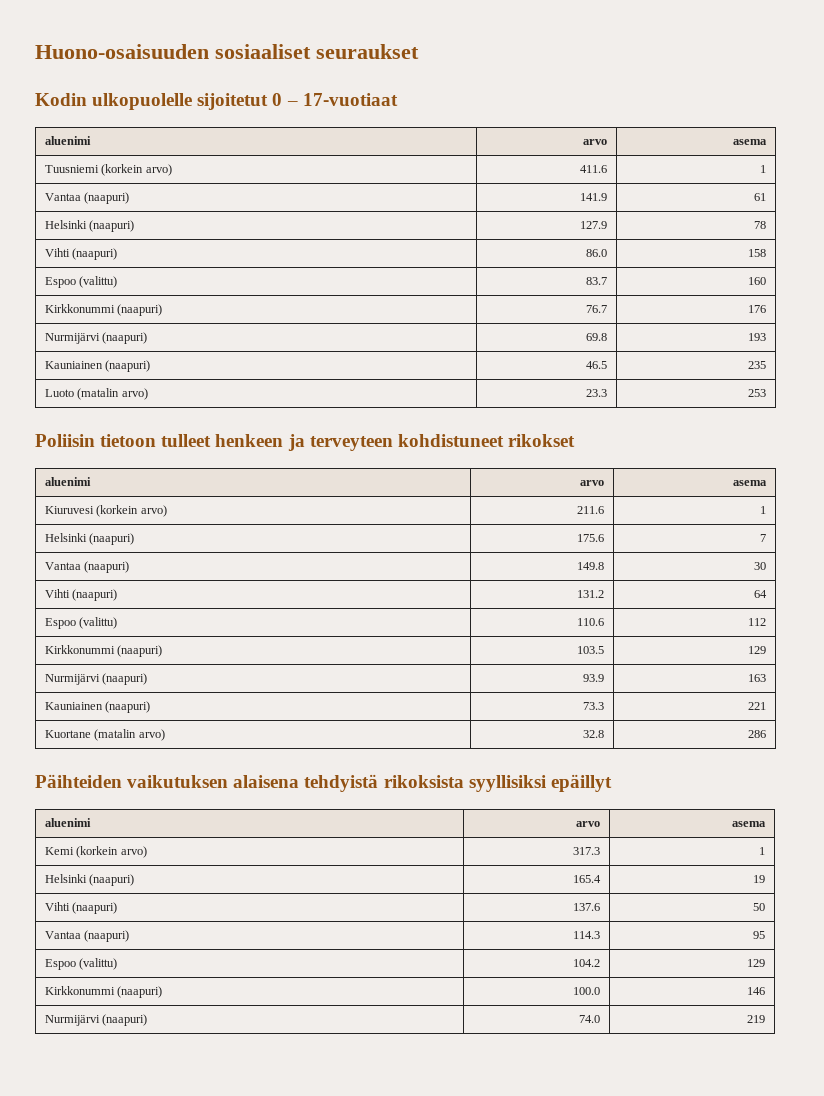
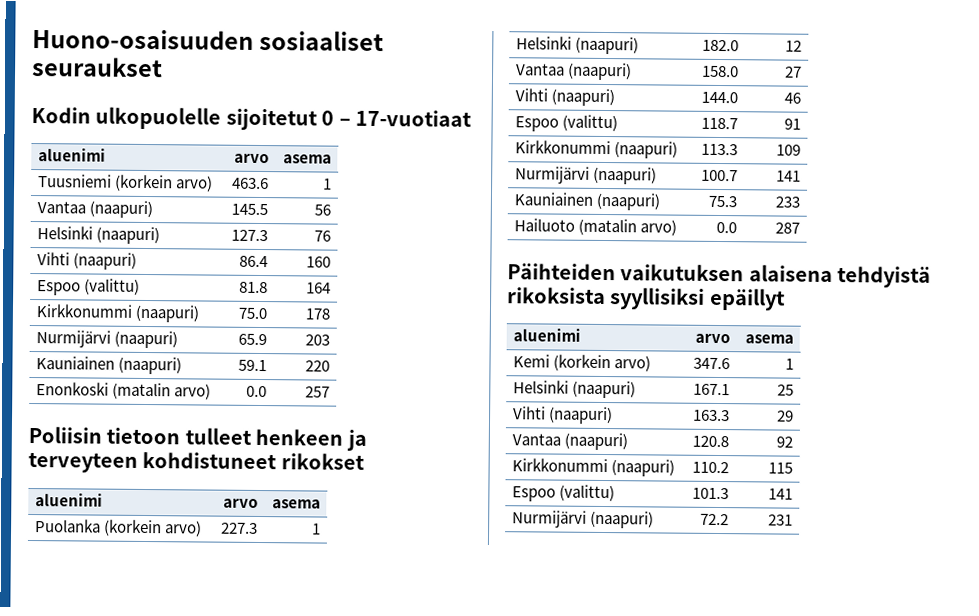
- Tuusniemi (korkein arvo) | 411.6 | 1
+ Tuusniemi (korkein arvo) | 463.6 | 1
- Vantaa (naapuri) | 141.9 | 61
- Helsinki (naapuri) | 127.9 | 78
- Vihti (naapuri) | 86.0 | 158
- Espoo (valittu) | 83.7 | 160
- Kirkkonummi (naapuri) | 76.7 | 176
- Nurmijärvi (naapuri) | 69.8 | 193
- Kauniainen (naapuri) | 46.5 | 235
- Luoto (matalin arvo) | 23.3 | 253
+ Vantaa (naapuri) | 145.5 | 56
+ Helsinki (naapuri) | 127.3 | 76
+ Vihti (naapuri) | 86.4 | 160
+ Espoo (valittu) | 81.8 | 164
+ Kirkkonummi (naapuri) | 75.0 | 178
+ Nurmijärvi (naapuri) | 65.9 | 203
+ Kauniainen (naapuri) | 59.1 | 220
+ Enonkoski (matalin arvo) | 0.0 | 257
- Kiuruvesi (korkein arvo) | 211.6 | 1
- Helsinki (naapuri) | 175.6 | 7
- Vantaa (naapuri) | 149.8 | 30
- Vihti (naapuri) | 131.2 | 64
- Espoo (valittu) | 110.6 | 112
- Kirkkonummi (naapuri) | 103.5 | 129
- Nurmijärvi (naapuri) | 93.9 | 163
- Kauniainen (naapuri) | 73.3 | 221
- Kuortane (matalin arvo) | 32.8 | 286
+ Puolanka (korkein arvo) | 227.3 | 1
+ Helsinki (naapuri) | 182.0 | 12
+ Vantaa (naapuri) | 158.0 | 27
+ Vihti (naapuri) | 144.0 | 46
+ Espoo (valittu) | 118.7 | 91
+ Kirkkonummi (naapuri) | 113.3 | 109
+ Nurmijärvi (naapuri) | 100.7 | 141
+ Kauniainen (naapuri) | 75.3 | 233
+ Hailuoto (matalin arvo) | 0.0 | 287
- Kemi (korkein arvo) | 317.3 | 1
- Helsinki (naapuri) | 165.4 | 19
- Vihti (naapuri) | 137.6 | 50
- Vantaa (naapuri) | 114.3 | 95
- Espoo (valittu) | 104.2 | 129
- Kirkkonummi (naapuri) | 100.0 | 146
- Nurmijärvi (naapuri) | 74.0 | 219
+ Kemi (korkein arvo) | 347.6 | 1
+ Helsinki (naapuri) | 167.1 | 25
+ Vihti (naapuri) | 163.3 | 29
+ Vantaa (naapuri) | 120.8 | 92
+ Kirkkonummi (naapuri) | 110.2 | 115
+ Espoo (valittu) | 101.3 | 141
+ Nurmijärvi (naapuri) | 72.2 | 231

